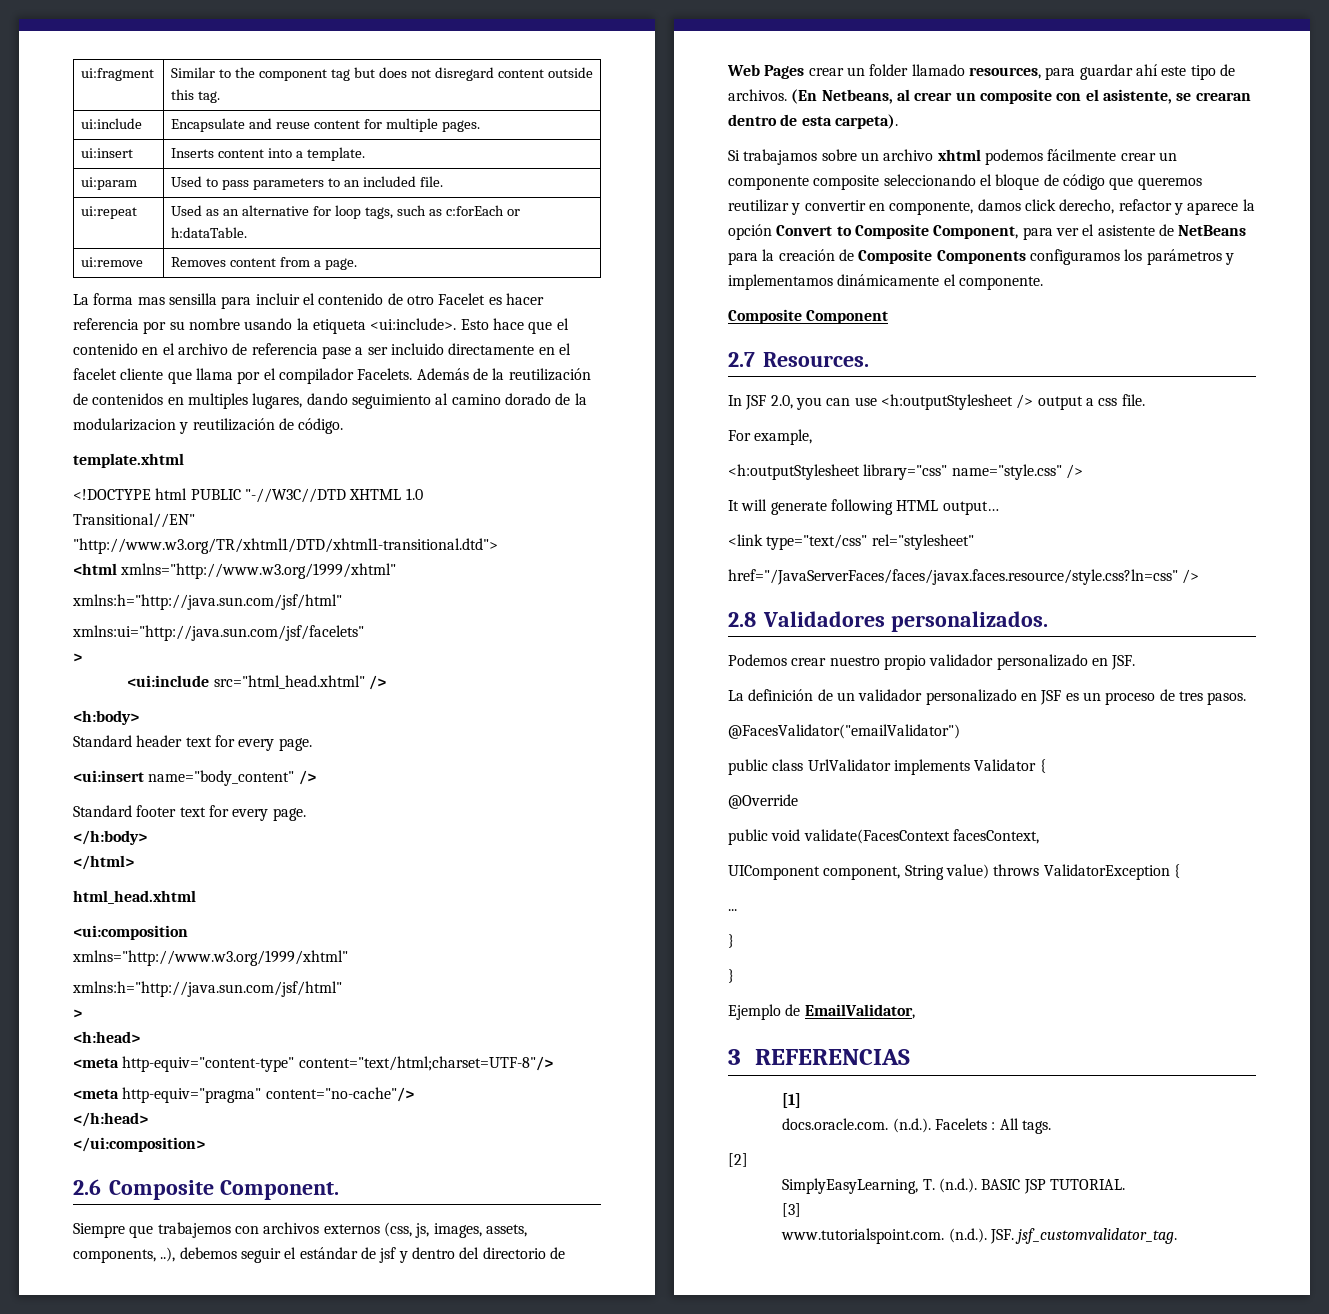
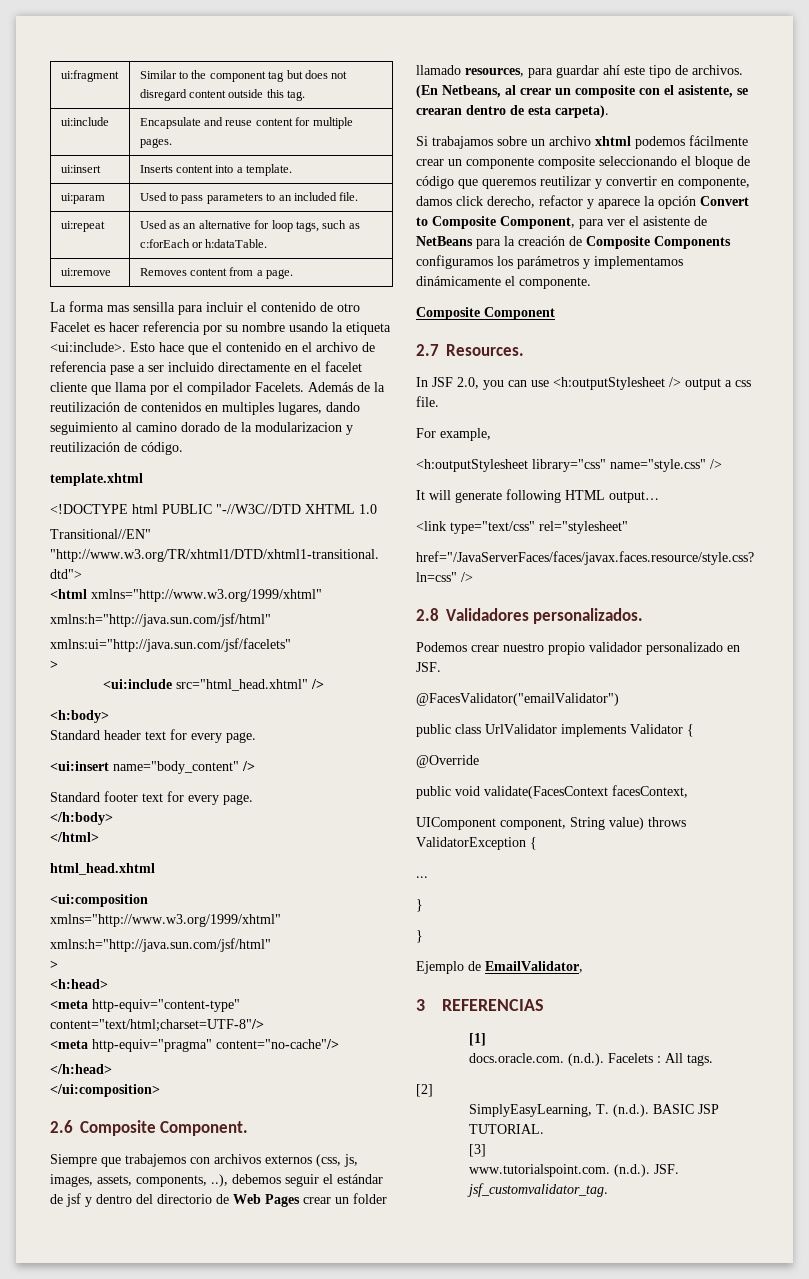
- La definición de un validador personalizado en JSF es un proceso de tres pasos.

